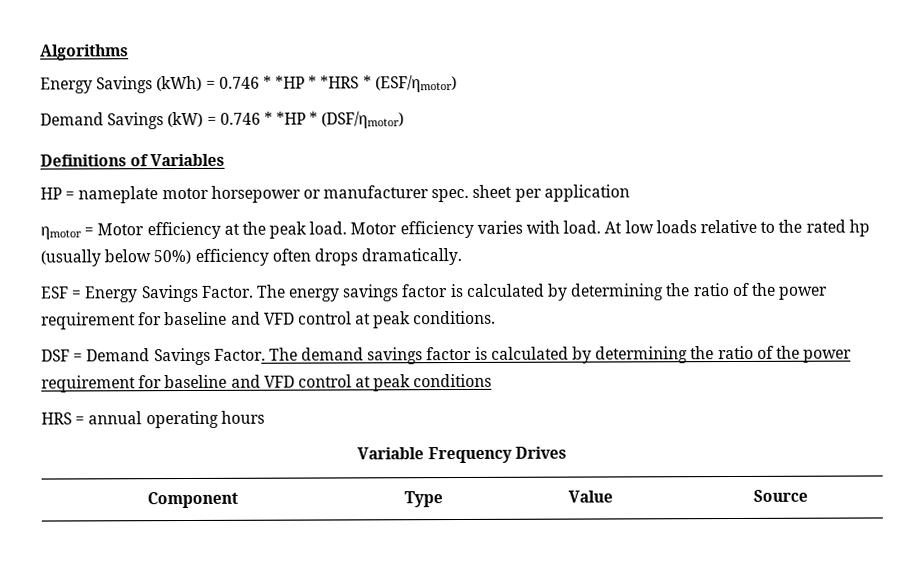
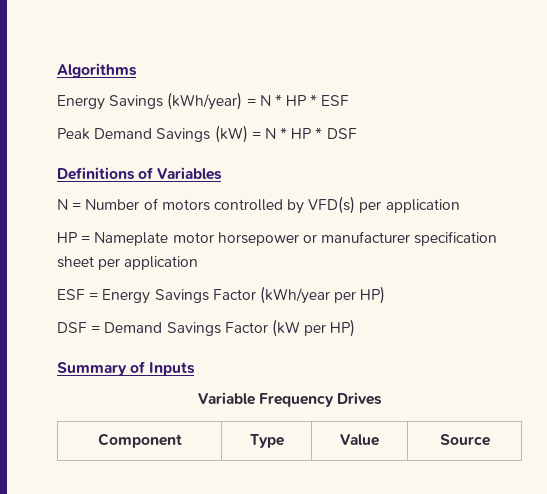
- Energy Savings (kWh) = 0.746 * *HP * *HRS * (ESF/ηmotor)
- Demand Savings (kW) = 0.746 * *HP * (DSF/ηmotor)
+ Energy Savings (kWh/year) = N * HP * ESF
+ Peak Demand Savings (kW) = N * HP * DSF
  Definitions of Variables
+ N = Number of motors controlled by VFD(s) per application
- HP = nameplate motor horsepower or manufacturer spec. sheet per application
+ HP = Nameplate motor horsepower or manufacturer specification sheet per application
- ηmotor = Motor efficiency at the peak load. Motor efficiency varies with load. At low loads relative to the rated hp (usually below 50%) efficiency often drops dramatically.
- ESF = Energy Savings Factor. The energy savings factor is calculated by determining the ratio of the power requirement for baseline and VFD control at peak conditions.
- DSF = Demand Savings Factor. The demand savings factor is calculated by determining the ratio of the power requirement for baseline and VFD control at peak conditions
- HRS = annual operating hours
+ ESF = Energy Savings Factor (kWh/year per HP)
+ DSF = Demand Savings Factor (kW per HP)
+ Summary of Inputs

